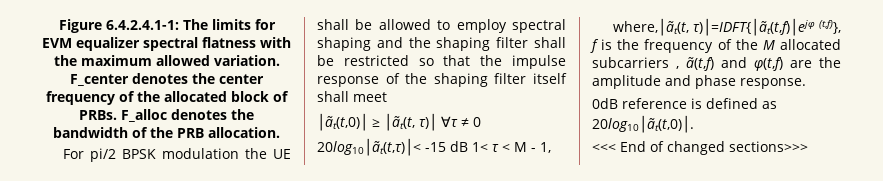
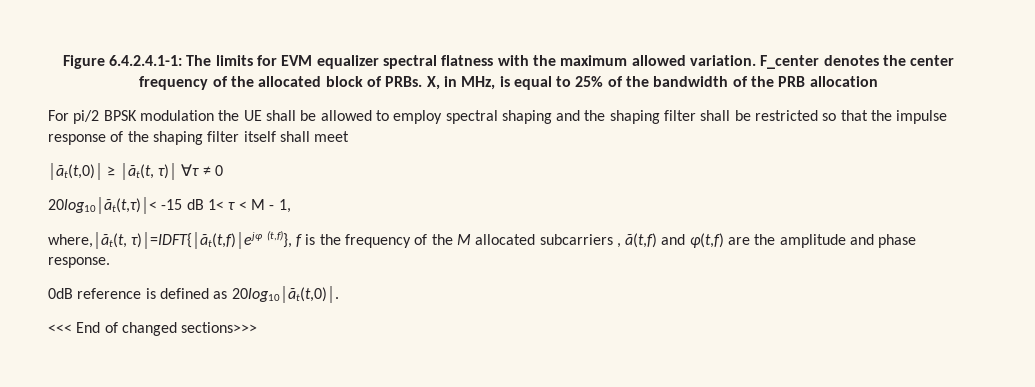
- F_alloc denotes the bandwidth of the PRB allocation.
+ X, in MHz, is equal to 25% of the bandwidth of the PRB allocation

